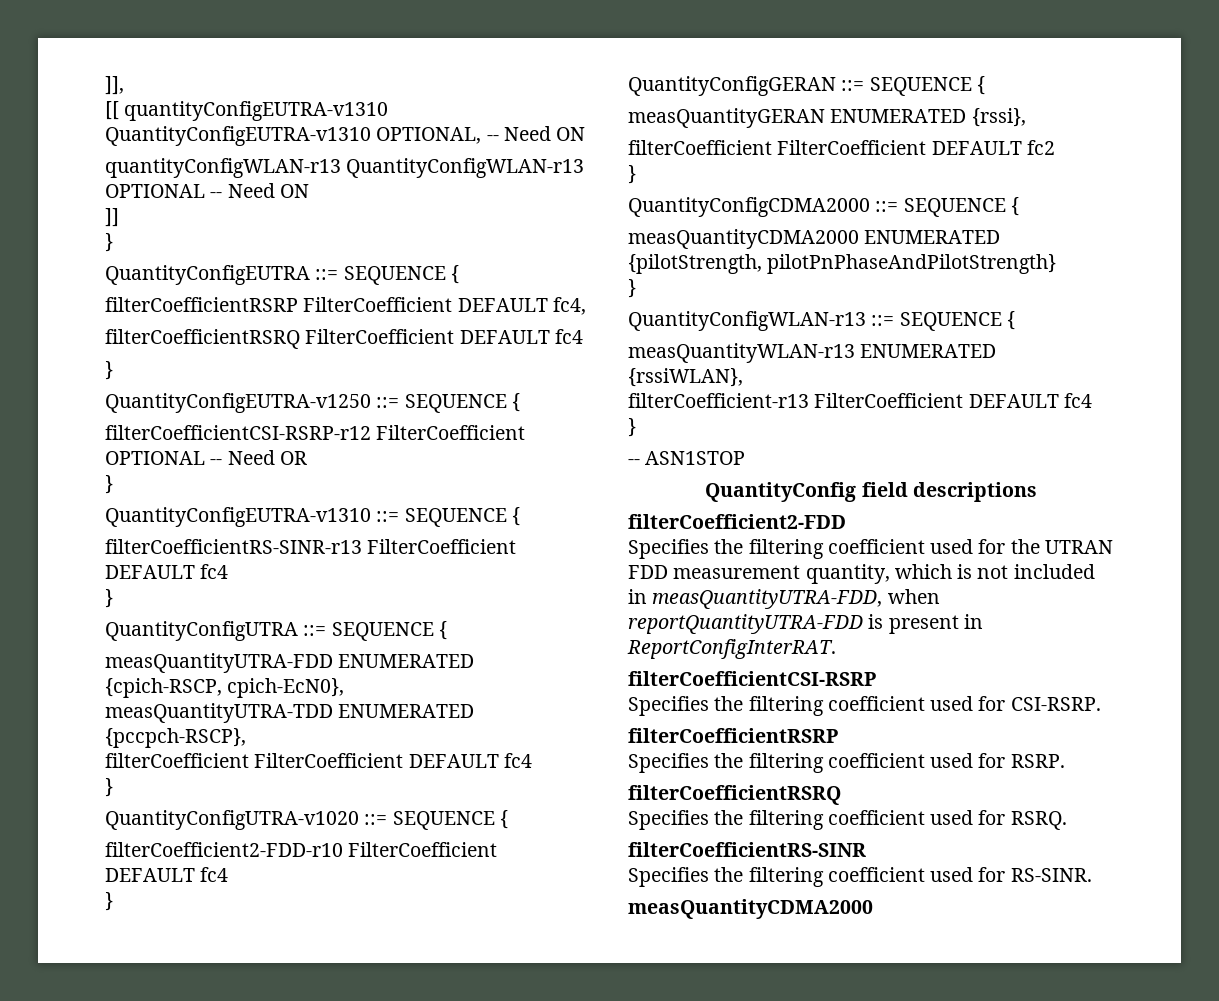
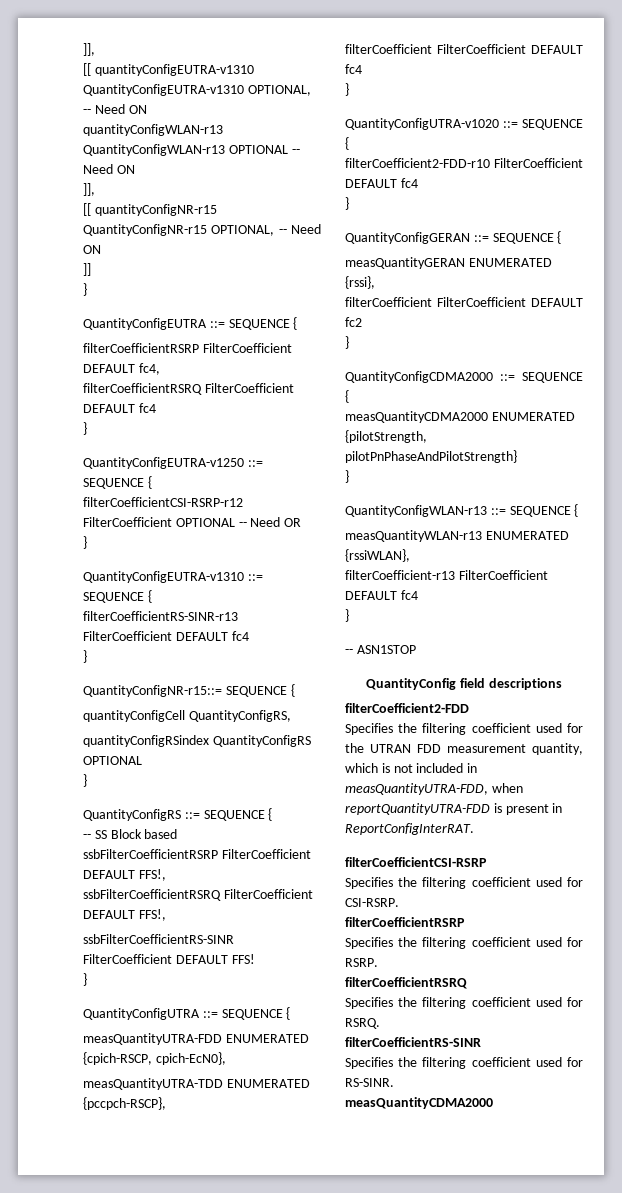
  quantityConfigWLAN-r13 QuantityConfigWLAN-r13 OPTIONAL -- Need ON
+ ]],
+ [[ quantityConfigNR-r15 QuantityConfigNR-r15 OPTIONAL, -- Need ON
+ QuantityConfigNR-r15::= SEQUENCE {
+ quantityConfigCell QuantityConfigRS,
+ quantityConfigRSindex QuantityConfigRS OPTIONAL
+ }
+ QuantityConfigRS ::= SEQUENCE {
+ -- SS Block based
+ ssbFilterCoefficientRSRP FilterCoefficient DEFAULT FFS!,
+ ssbFilterCoefficientRSRQ FilterCoefficient DEFAULT FFS!,
+ ssbFilterCoefficientRS-SINR FilterCoefficient DEFAULT FFS!
+ }

